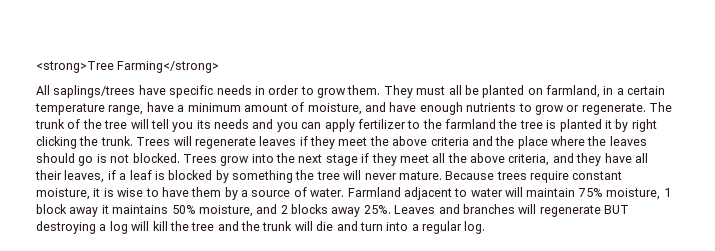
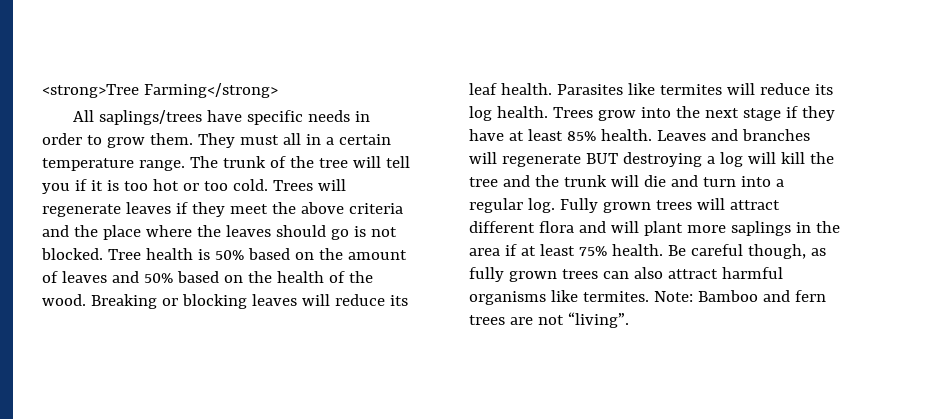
- They must all be planted on farmland, in a certain temperature range, have a minimum amount of moisture, and have enough nutrients to grow or regenerate.
+ They must all in a certain temperature range.
- The trunk of the tree will tell you its needs and you can apply fertilizer to the farmland the tree is planted it by right clicking the trunk.
+ The trunk of the tree will tell you if it is too hot or too cold.
+ Tree health is 50% based on the amount of leaves and 50% based on the health of the wood. Breaking or blocking leaves will reduce its leaf health. Parasites like termites will reduce its log health.
- Trees grow into the next stage if they meet all the above criteria, and they have all their leaves, if a leaf is blocked by something the tree will never mature. Because trees require constant moisture, it is wise to have them by a source of water. Farmland adjacent to water will maintain 75% moisture, 1 block away it maintains 50% moisture, and 2 blocks away 25%.
+ Trees grow into the next stage if they have at least 85% health.
+ Fully grown trees will attract different flora and will plant more saplings in the area if at least 75% health. Be careful though, as fully grown trees can also attract harmful organisms like termites. Note: Bamboo and fern trees are not “living”.

